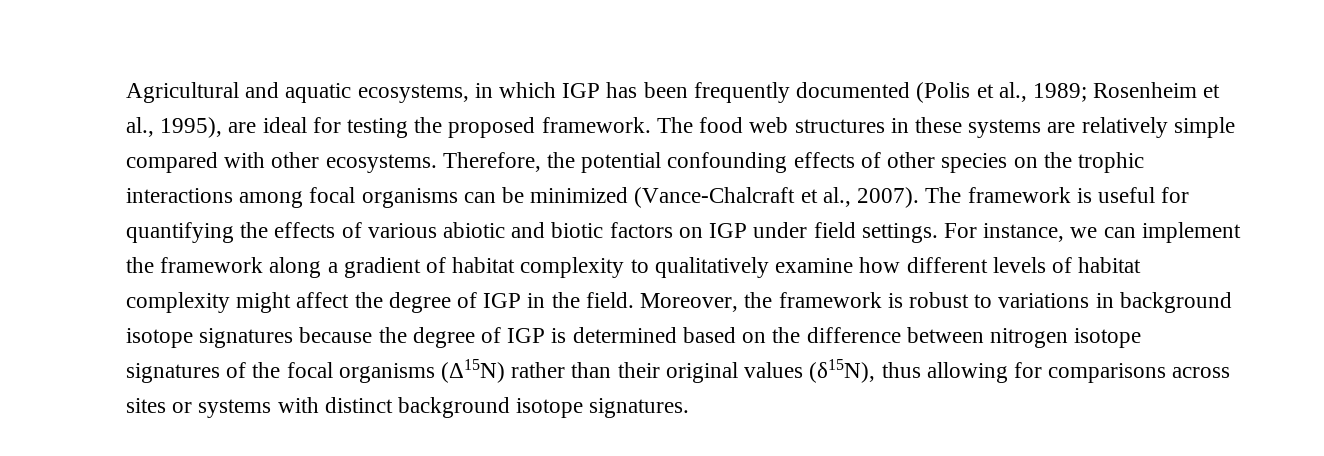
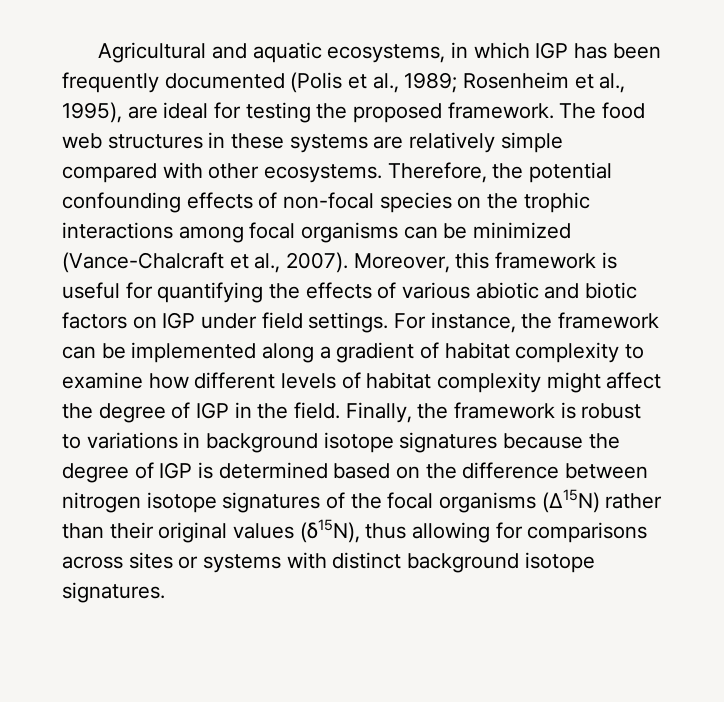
- Therefore, the potential confounding effects of other species on the trophic interactions among focal organisms can be minimized (Vance-Chalcraft et al., 2007).
+ Therefore, the potential confounding effects of non-focal species on the trophic interactions among focal organisms can be minimized (Vance-Chalcraft et al., 2007).
- The framework is useful for quantifying the effects of various abiotic and biotic factors on IGP under field settings.
+ Moreover, this framework is useful for quantifying the effects of various abiotic and biotic factors on IGP under field settings.
- For instance, we can implement the framework along a gradient of habitat complexity to qualitatively examine how different levels of habitat complexity might affect the degree of IGP in the field.
+ For instance, the framework can be implemented along a gradient of habitat complexity to examine how different levels of habitat complexity might affect the degree of IGP in the field.
- Moreover, the framework is robust to variations in background isotope signatures because the degree of IGP is determined based on the difference between nitrogen isotope signatures of the focal organisms (Δ15N) rather than their original values (δ15N), thus allowing for comparisons across sites or systems with distinct background isotope signatures.
+ Finally, the framework is robust to variations in background isotope signatures because the degree of IGP is determined based on the difference between nitrogen isotope signatures of the focal organisms (Δ15N) rather than their original values (δ15N), thus allowing for comparisons across sites or systems with distinct background isotope signatures.

